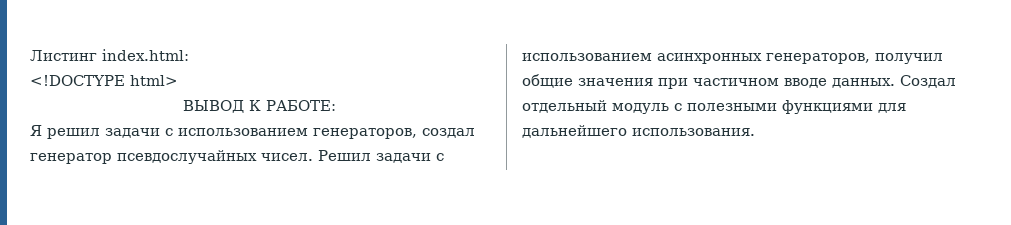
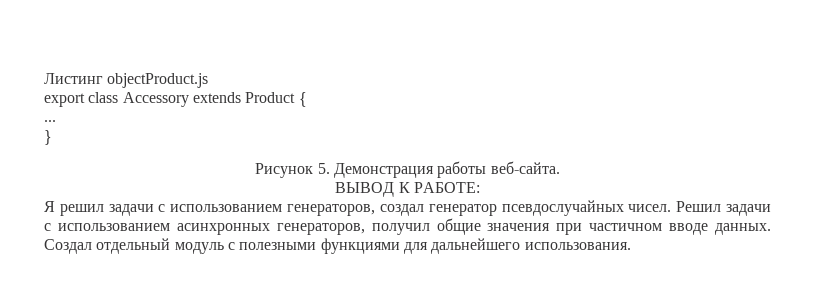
- Листинг index.html:
- <!DOCTYPE html>
+ Листинг objectProduct.js
+ export class Accessory extends Product {
+ ...
+ }
+ Рисунок 5. Демонстрация работы веб-сайта.

